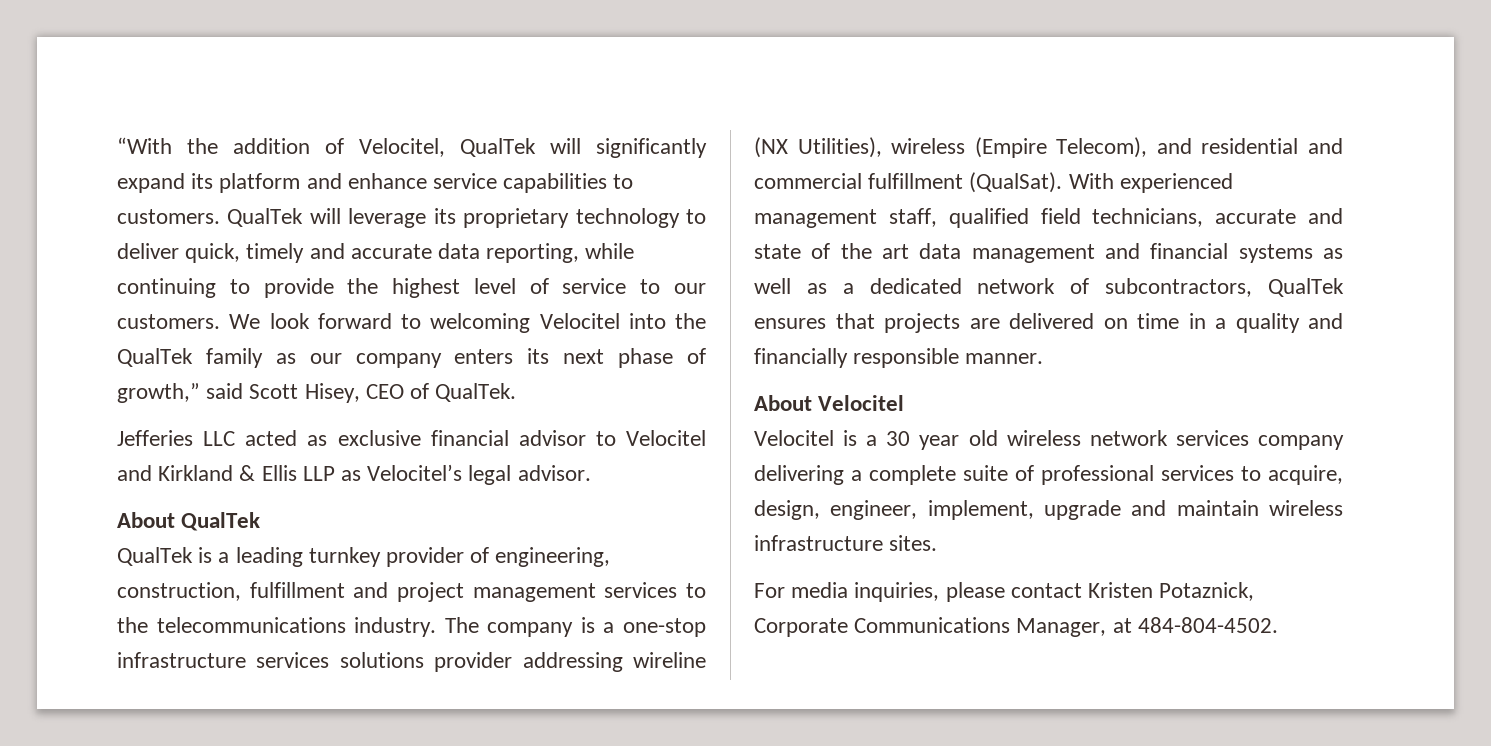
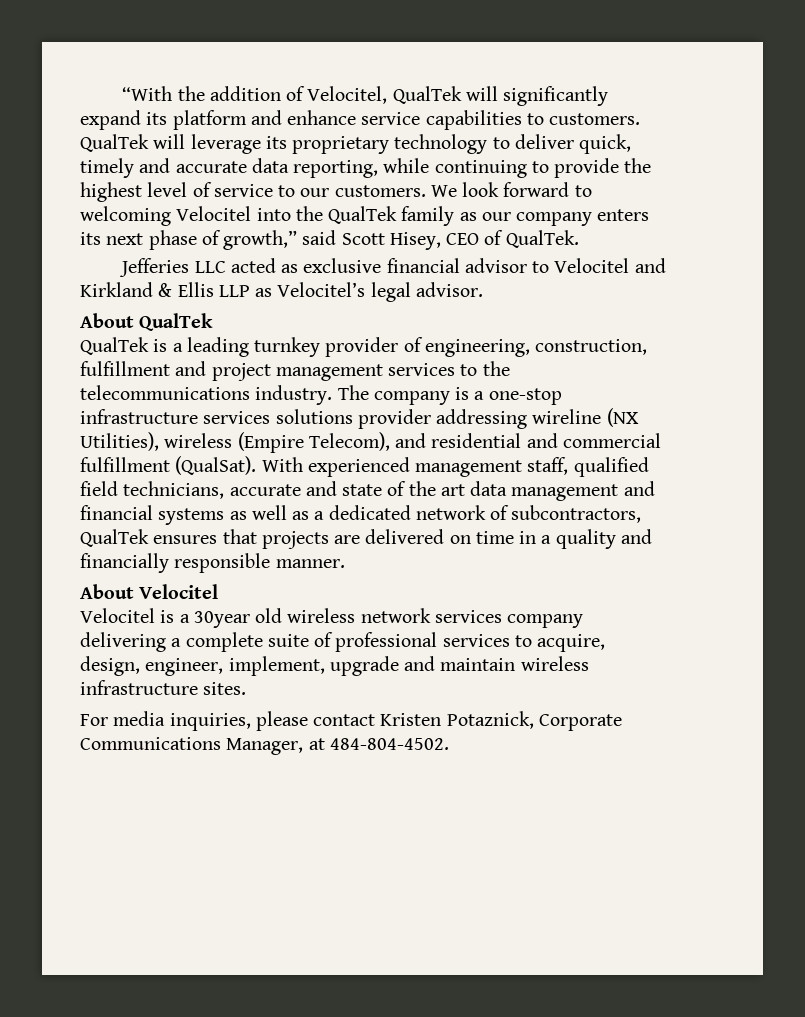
- Velocitel is a 30 year old wireless network services company delivering a complete suite of professional services to acquire, design, engineer, implement, upgrade and maintain wireless infrastructure sites.
+ Velocitel is a 30year old wireless network services company delivering a complete suite of professional services to acquire, design, engineer, implement, upgrade and maintain wireless infrastructure sites.

